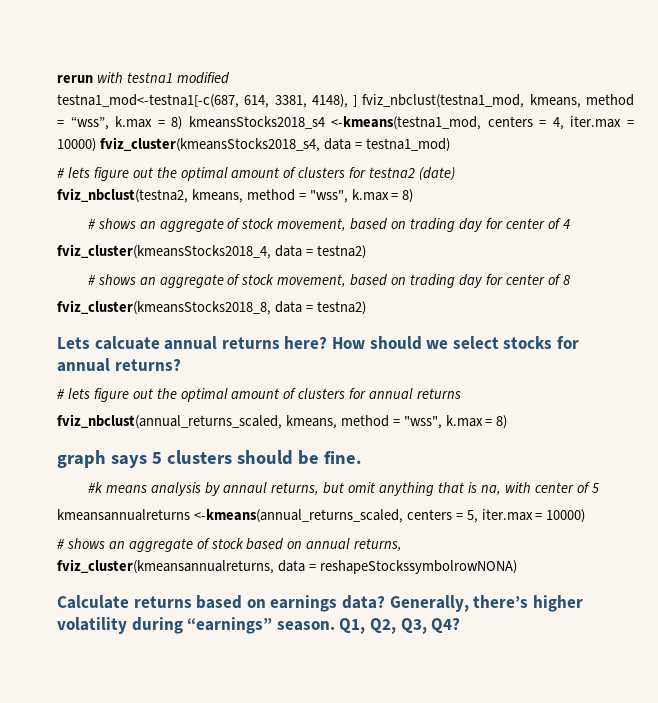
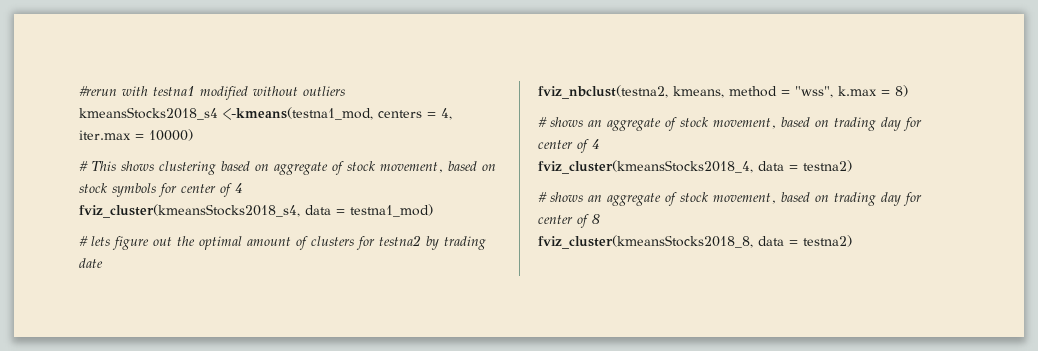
- rerun with testna1 modified
- testna1_mod<-testna1[-c(687, 614, 3381, 4148), ] fviz_nbclust(testna1_mod, kmeans, method = “wss”, k.max = 8) kmeansStocks2018_s4 <-kmeans(testna1_mod, centers = 4, iter.max = 10000) fviz_cluster(kmeansStocks2018_s4, data = testna1_mod)
+ #rerun with testna1 modified without outliers
+ kmeansStocks2018_s4 <-kmeans(testna1_mod, centers = 4, iter.max = 10000)
+ # This shows clustering based on aggregate of stock movement, based on stock symbols for center of 4
+ fviz_cluster(kmeansStocks2018_s4, data = testna1_mod)
- # lets figure out the optimal amount of clusters for testna2 (date)
+ # lets figure out the optimal amount of clusters for testna2 by trading date
- Lets calcuate annual returns here? How should we select stocks for annual returns?
- # lets figure out the optimal amount of clusters for annual returns
- fviz_nbclust(annual_returns_scaled, kmeans, method = "wss", k.max = 8)
- graph says 5 clusters should be fine.
- #k means analysis by annaul returns, but omit anything that is na, with center of 5
- kmeansannualreturns <-kmeans(annual_returns_scaled, centers = 5, iter.max = 10000)
- # shows an aggregate of stock based on annual returns,
- fviz_cluster(kmeansannualreturns, data = reshapeStockssymbolrowNONA)
- Calculate returns based on earnings data? Generally, there’s higher volatility during “earnings” season. Q1, Q2, Q3, Q4?

